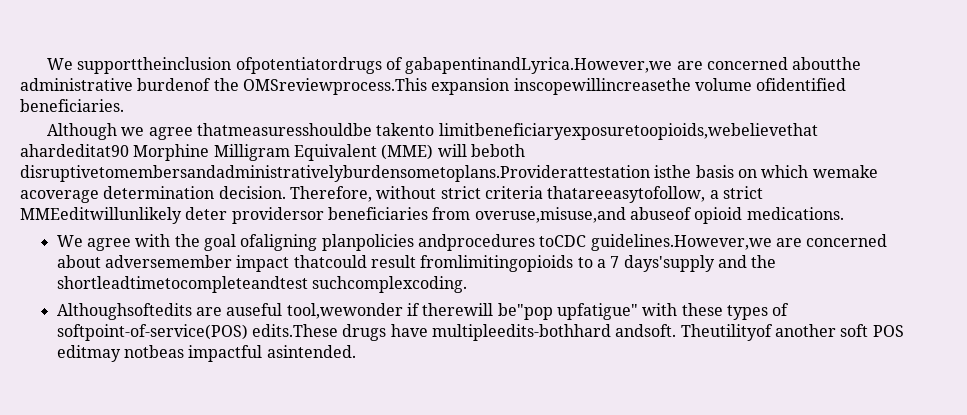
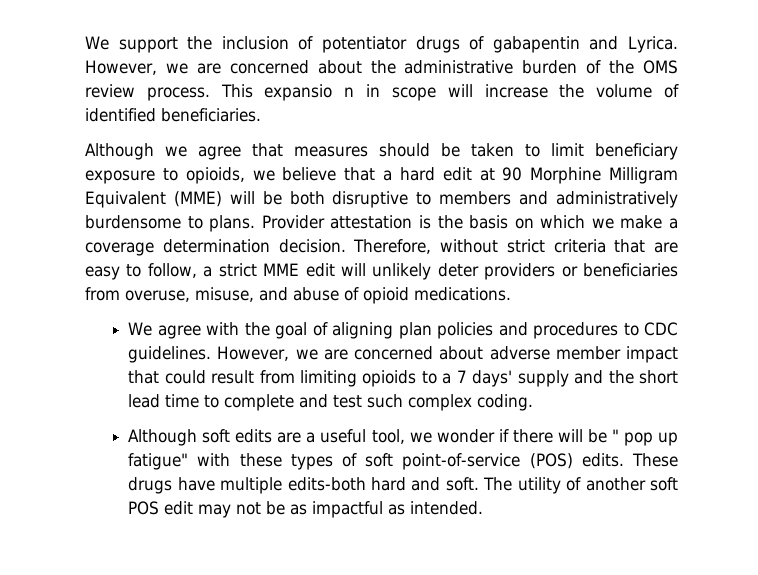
- We supporttheinclusion ofpotentiatordrugs of gabapentinandLyrica.However,we are concerned aboutthe administrative burdenof the OMSreviewprocess.This expansion inscopewillincreasethe volume ofidentified beneficiaries.
- Although we agree thatmeasuresshouldbe takento limitbeneficiaryexposuretoopioids,webelievethat ahardeditat90 Morphine Milligram Equivalent (MME) will beboth disruptivetomembersandadministrativelyburdensometoplans.Providerattestation isthe basis on which wemake acoverage determination decision.
+ We support the inclusion of potentiator drugs of gabapentin and Lyrica. However, we are concerned about the administrative burden of the OMS review process. This expansio n in scope will increase the volume of identified beneficiaries.
+ Although we agree that measures should be taken to limit beneficiary exposure to opioids, we believe that a hard edit at 90 Morphine Milligram Equivalent (MME) will be both disruptive to members and administratively burdensome to plans. Provider attestation is the basis on which we make a coverage determination decision.
- Therefore, without strict criteria thatareeasytofollow, a strict MMEeditwillunlikely deter providersor beneficiaries from overuse,misuse,and abuseof opioid medications.
+ Therefore, without strict criteria that are easy to follow, a strict MME edit will unlikely deter providers or beneficiaries from overuse, misuse, and abuse of opioid medications.
- We agree with the goal ofaligning planpolicies andprocedures toCDC guidelines.However,we are concerned about adversemember impact thatcould result fromlimitingopioids to a 7 days'supply and the shortleadtimetocompleteandtest suchcomplexcoding.
- Althoughsoftedits are auseful tool,wewonder if therewill be"pop upfatigue" with these types of softpoint-of-service(POS) edits.These drugs have multipleedits-bothhard andsoft. Theutilityof another soft POS editmay notbeas impactful asintended.
+ We agree with the goal of aligning plan policies and procedures to CDC guidelines. However, we are concerned about adverse member impact that could result from limiting opioids to a 7 days' supply and the short lead time to complete and test such complex coding.
+ Although soft edits are a useful tool, we wonder if there will be " pop up fatigue" with these types of soft point-of-service (POS) edits. These drugs have multiple edits-both hard and soft. The utility of another soft POS edit may not be as impactful as intended.

